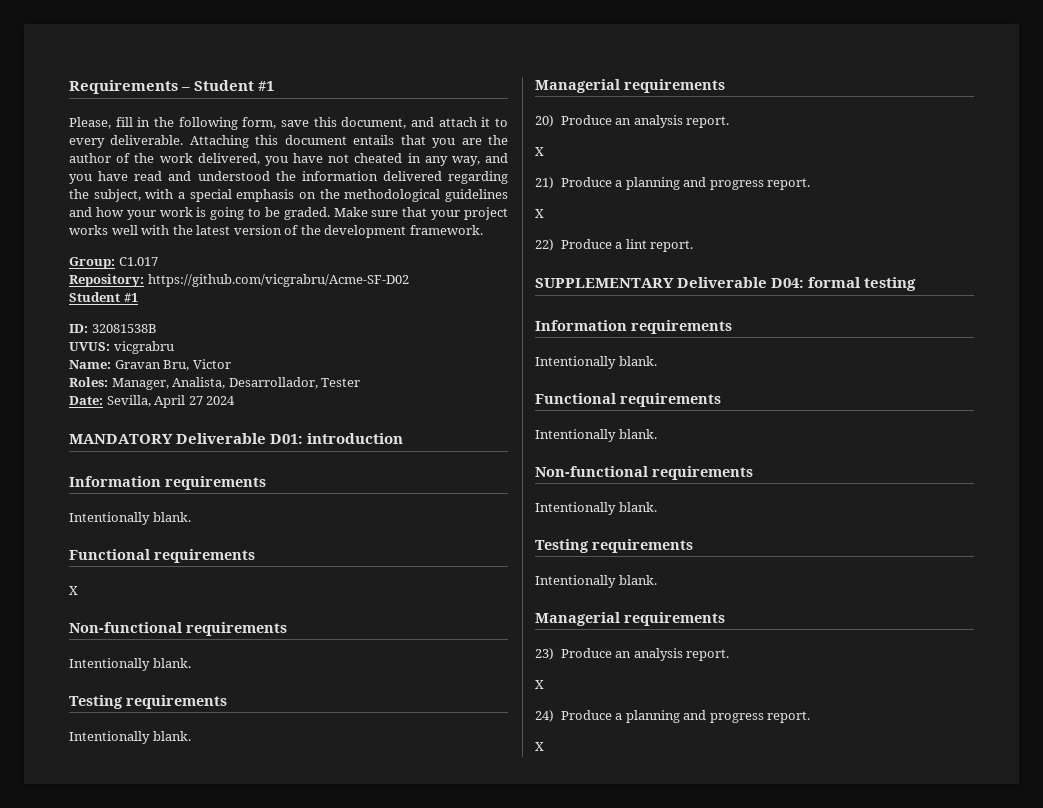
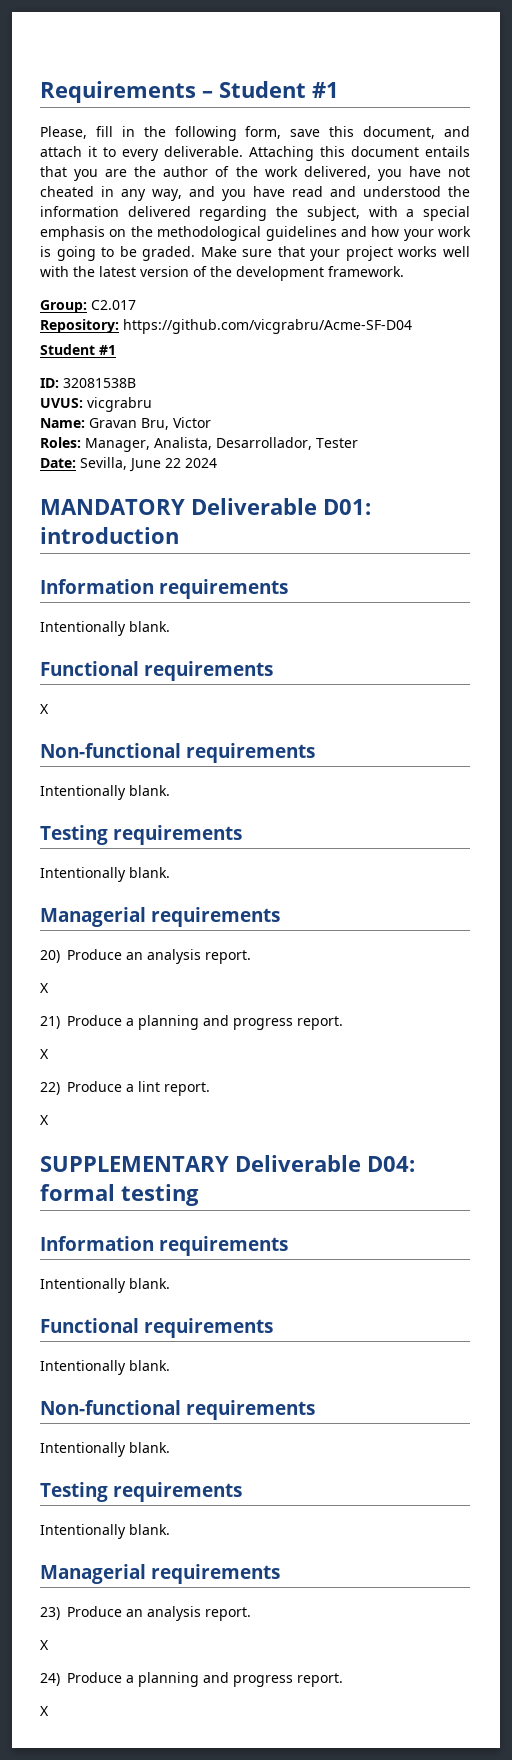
- Group: C1.017
+ Group: C2.017
- Repository: https://github.com/vicgrabru/Acme-SF-D02
+ Repository: https://github.com/vicgrabru/Acme-SF-D04
- Date: Sevilla, April 27 2024
+ Date: Sevilla, June 22 2024
  22) Produce a lint report.
+ X

